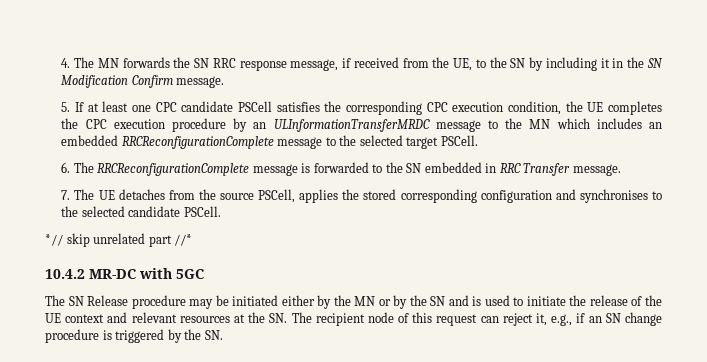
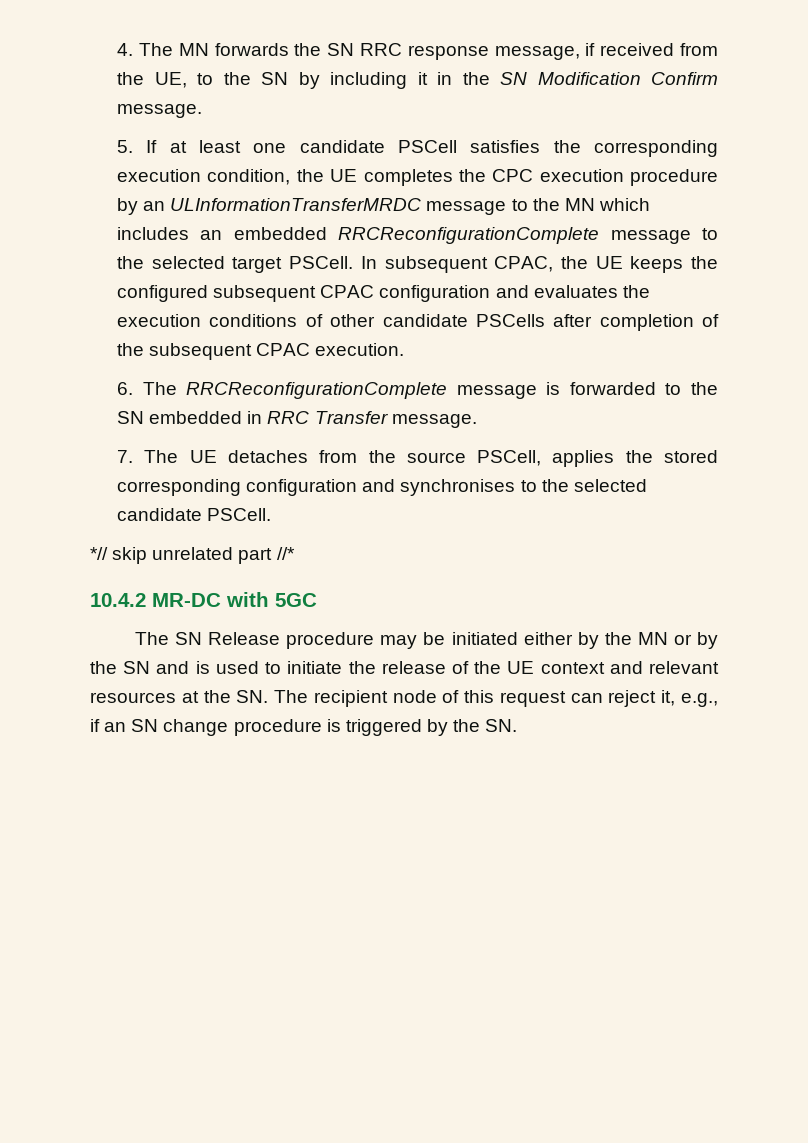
- 5. If at least one CPC candidate PSCell satisfies the corresponding CPC execution condition, the UE completes the CPC execution procedure by an ULInformationTransferMRDC message to the MN which includes an embedded RRCReconfigurationComplete message to the selected target PSCell.
+ 5. If at least one candidate PSCell satisfies the corresponding execution condition, the UE completes the CPC execution procedure by an ULInformationTransferMRDC message to the MN which includes an embedded RRCReconfigurationComplete message to the selected target PSCell. In subsequent CPAC, the UE keeps the configured subsequent CPAC configuration and evaluates the execution conditions of other candidate PSCells after completion of the subsequent CPAC execution.

